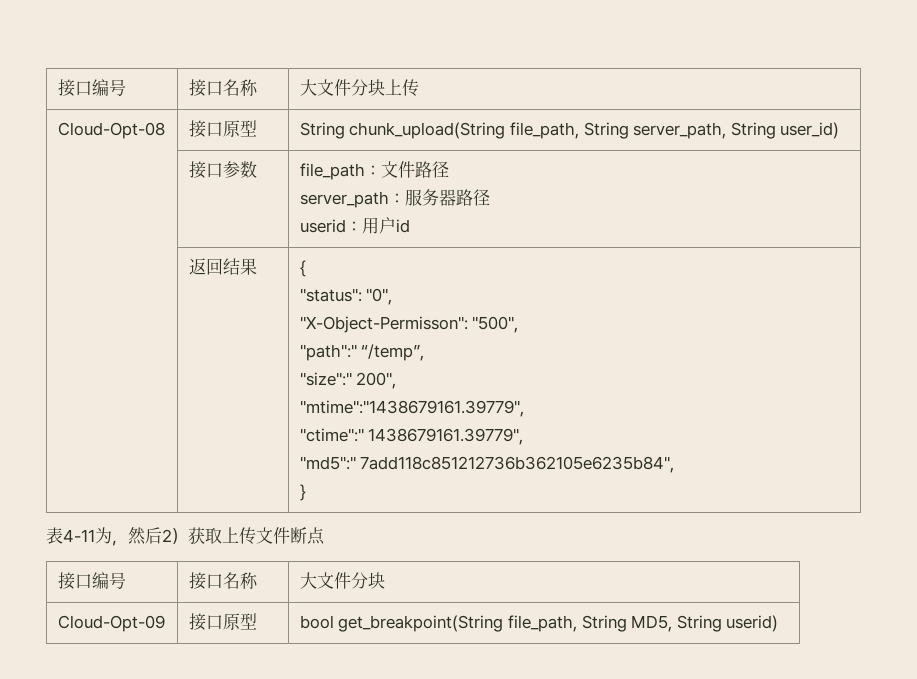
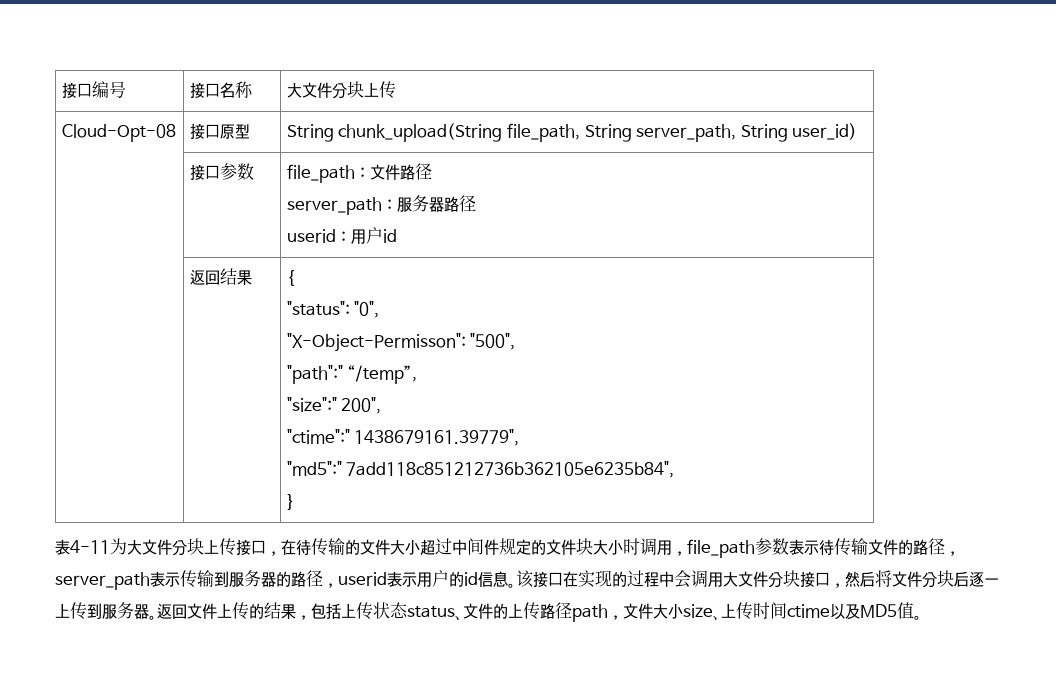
  | 返回结果 | {
  "status": "0",
  "X-Object-Permisson": "500",
  "path":" “/temp”,
  "size":" 200",
- "mtime":"1438679161.39779",
- 表4-11为，然后2）获取上传文件断点
- 接口编号 | 接口名称 | 大文件分块
- Cloud-Opt-09 | 接口原型 | bool get_breakpoint(String file_path, String MD5, String userid)
+ 表4-11为大文件分块上传接口，在待传输的文件大小超过中间件规定的文件块大小时调用，file_path参数表示待传输文件的路径，server_path表示传输到服务器的路径，userid表示用户的id信息。该接口在实现的过程中会调用大文件分块接口，然后将文件分块后逐一上传到服务器。返回文件上传的结果，包括上传状态status、文件的上传路径path，文件大小size、上传时间ctime以及MD5值。

